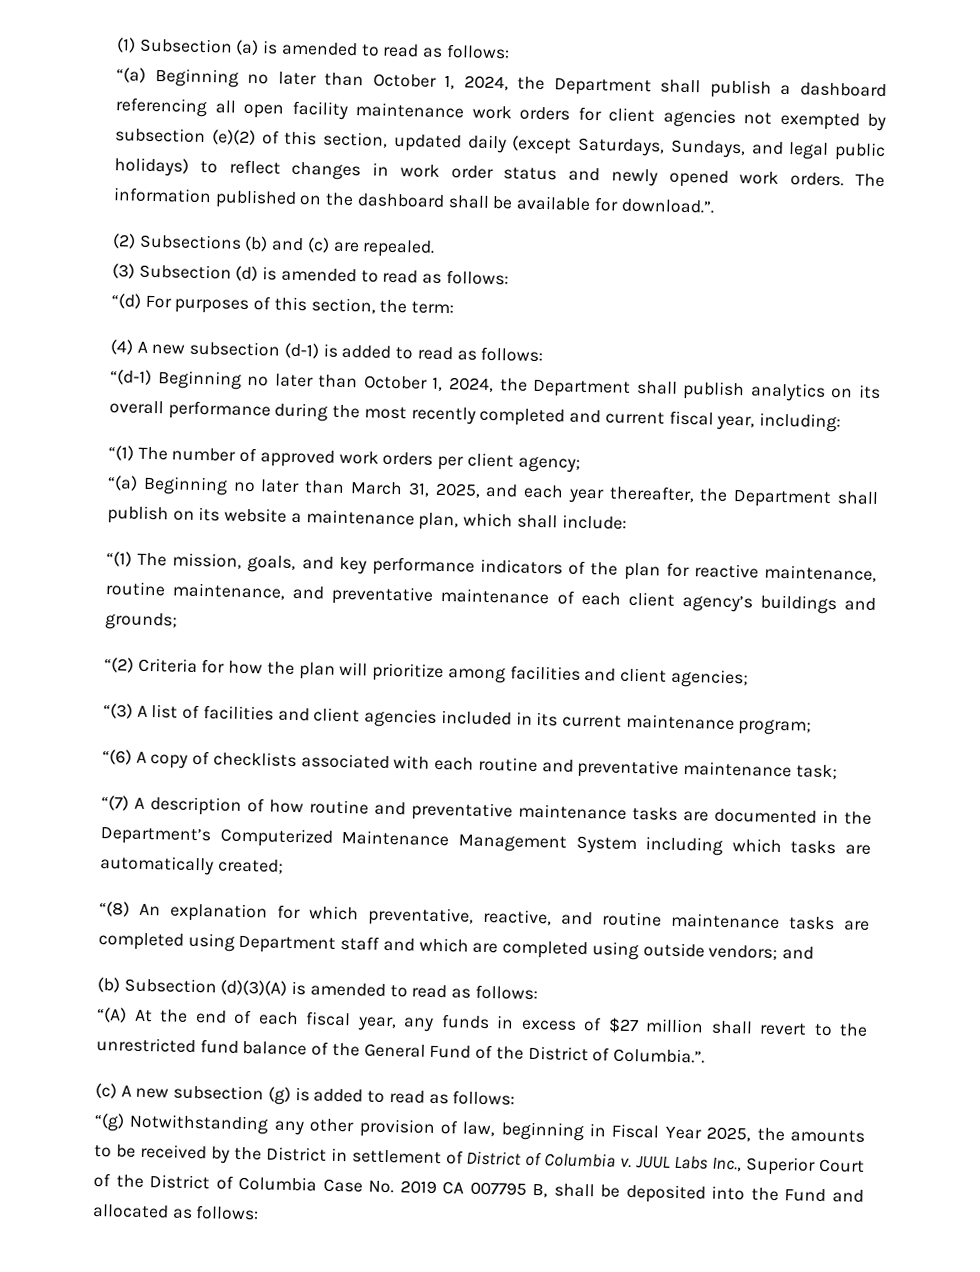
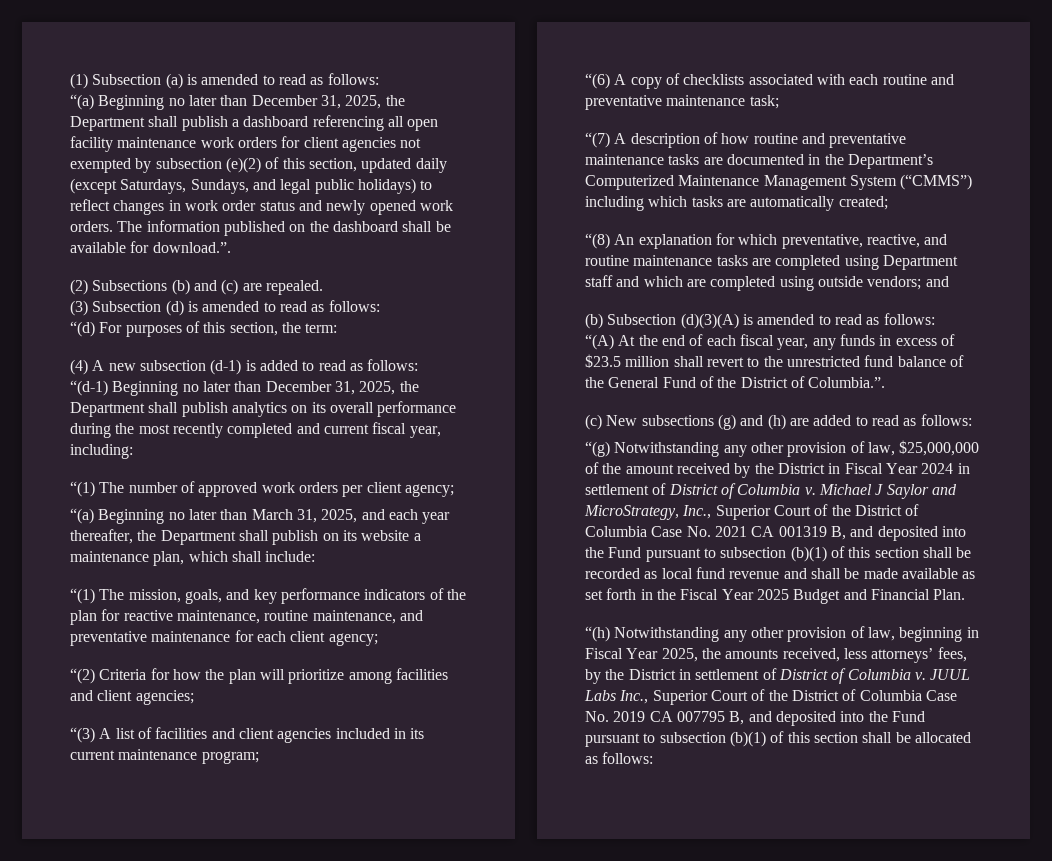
- “(a) Beginning no later than October 1, 2024, the Department shall publish a dashboard referencing all open facility maintenance work orders for client agencies not exempted by subsection (e)(2) of this section, updated daily (except Saturdays, Sundays, and legal public holidays) to reflect changes in work order status and newly opened work orders.
+ “(a) Beginning no later than December 31, 2025, the Department shall publish a dashboard referencing all open facility maintenance work orders for client agencies not exempted by subsection (e)(2) of this section, updated daily (except Saturdays, Sundays, and legal public holidays) to reflect changes in work order status and newly opened work orders.
- “(d-1) Beginning no later than October 1, 2024, the Department shall publish analytics on its overall performance during the most recently completed and current fiscal year, including:
+ “(d-1) Beginning no later than December 31, 2025, the Department shall publish analytics on its overall performance during the most recently completed and current fiscal year, including:
- “(1) The mission, goals, and key performance indicators of the plan for reactive maintenance, routine maintenance, and preventative maintenance of each client agency’s buildings and grounds;
+ “(1) The mission, goals, and key performance indicators of the plan for reactive maintenance, routine maintenance, and preventative maintenance for each client agency;
- “(7) A description of how routine and preventative maintenance tasks are documented in the Department’s Computerized Maintenance Management System including which tasks are automatically created;
+ “(7) A description of how routine and preventative maintenance tasks are documented in the Department’s Computerized Maintenance Management System (“CMMS”) including which tasks are automatically created;
- “(A) At the end of each fiscal year, any funds in excess of $27 million shall revert to the unrestricted fund balance of the General Fund of the District of Columbia.”.
+ “(A) At the end of each fiscal year, any funds in excess of $23.5 million shall revert to the unrestricted fund balance of the General Fund of the District of Columbia.”.
- (c) A new subsection (g) is added to read as follows:
+ (c) New subsections (g) and (h) are added to read as follows:
- “(g) Notwithstanding any other provision of law, beginning in Fiscal Year 2025, the amounts to be received by the District in settlement of District of Columbia v.
+ “(g) Notwithstanding any other provision of law, $25,000,000 of the amount received by the District in Fiscal Year 2024 in settlement of District of Columbia v. Michael J Saylor and MicroStrategy, Inc., Superior Court of the District of Columbia Case No. 2021 CA 001319 B, and deposited into the Fund pursuant to subsection (b)(1) of this section shall be recorded as local fund revenue and shall be made available as set forth in the Fiscal Year 2025 Budget and Financial Plan.
+ “(h) Notwithstanding any other provision of law, beginning in Fiscal Year 2025, the amounts received, less attorneys’ fees, by the District in settlement of District of Columbia v.
- JUUL Labs Inc., Superior Court of the District of Columbia Case No. 2019 CA 007795 B, shall be deposited into the Fund and allocated as follows:
+ JUUL Labs Inc., Superior Court of the District of Columbia Case No. 2019 CA 007795 B, and deposited into the Fund pursuant to subsection (b)(1) of this section shall be allocated as follows:

